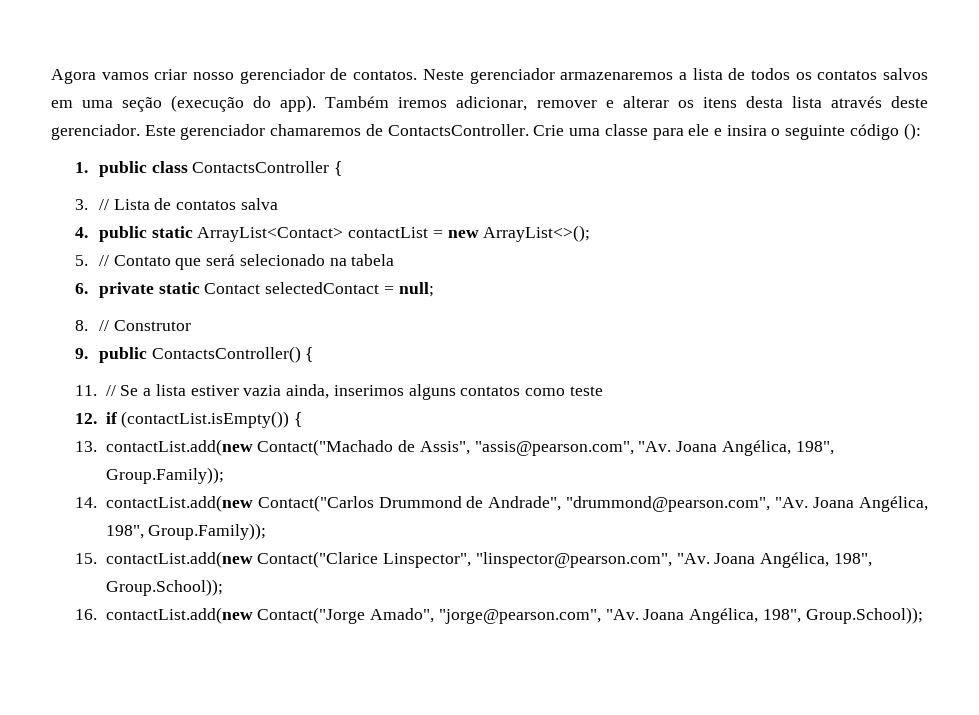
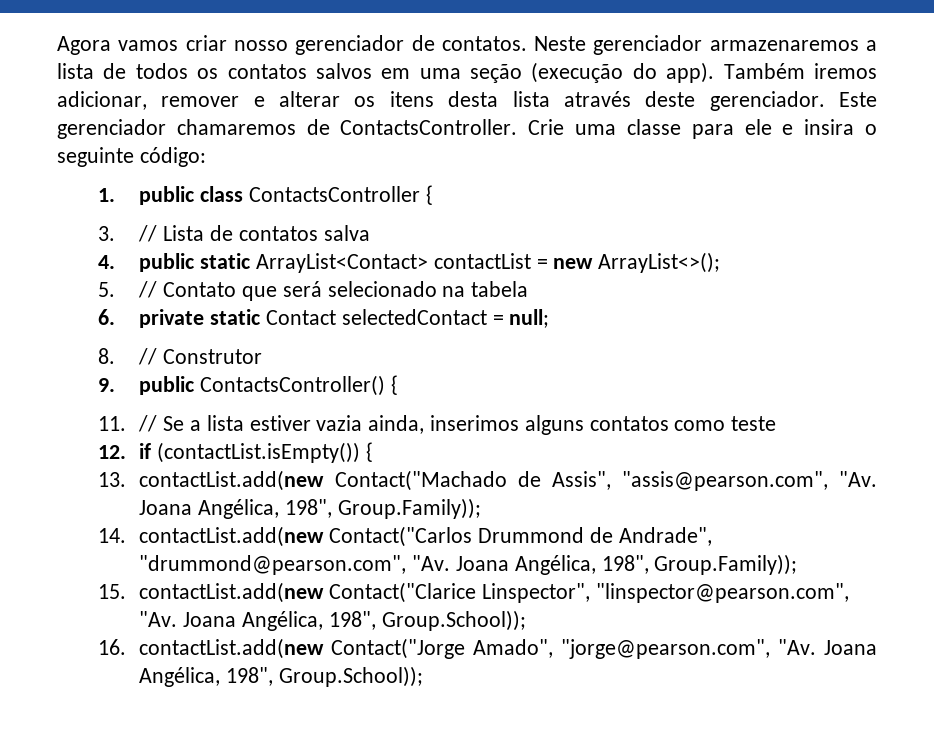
- Crie uma classe para ele e insira o seguinte código ():
+ Crie uma classe para ele e insira o seguinte código:

